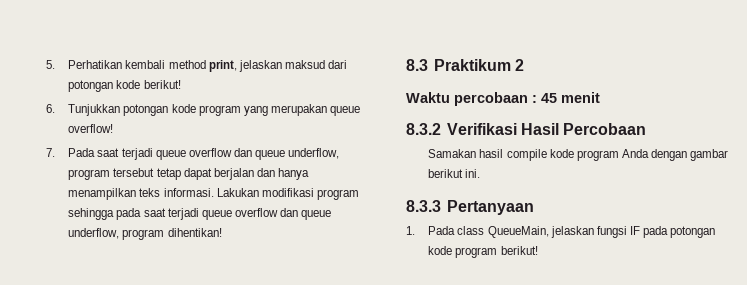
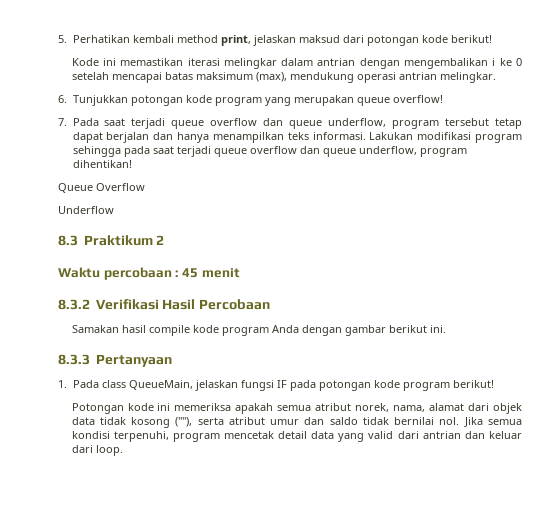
+ Kode ini memastikan iterasi melingkar dalam antrian dengan mengembalikan i ke 0 setelah mencapai batas maksimum (max), mendukung operasi antrian melingkar.
+ Queue Overflow
+ Underflow
+ Potongan kode ini memeriksa apakah semua atribut norek, nama, alamat dari objek data tidak kosong (""), serta atribut umur dan saldo tidak bernilai nol. Jika semua kondisi terpenuhi, program mencetak detail data yang valid dari antrian dan keluar dari loop.

